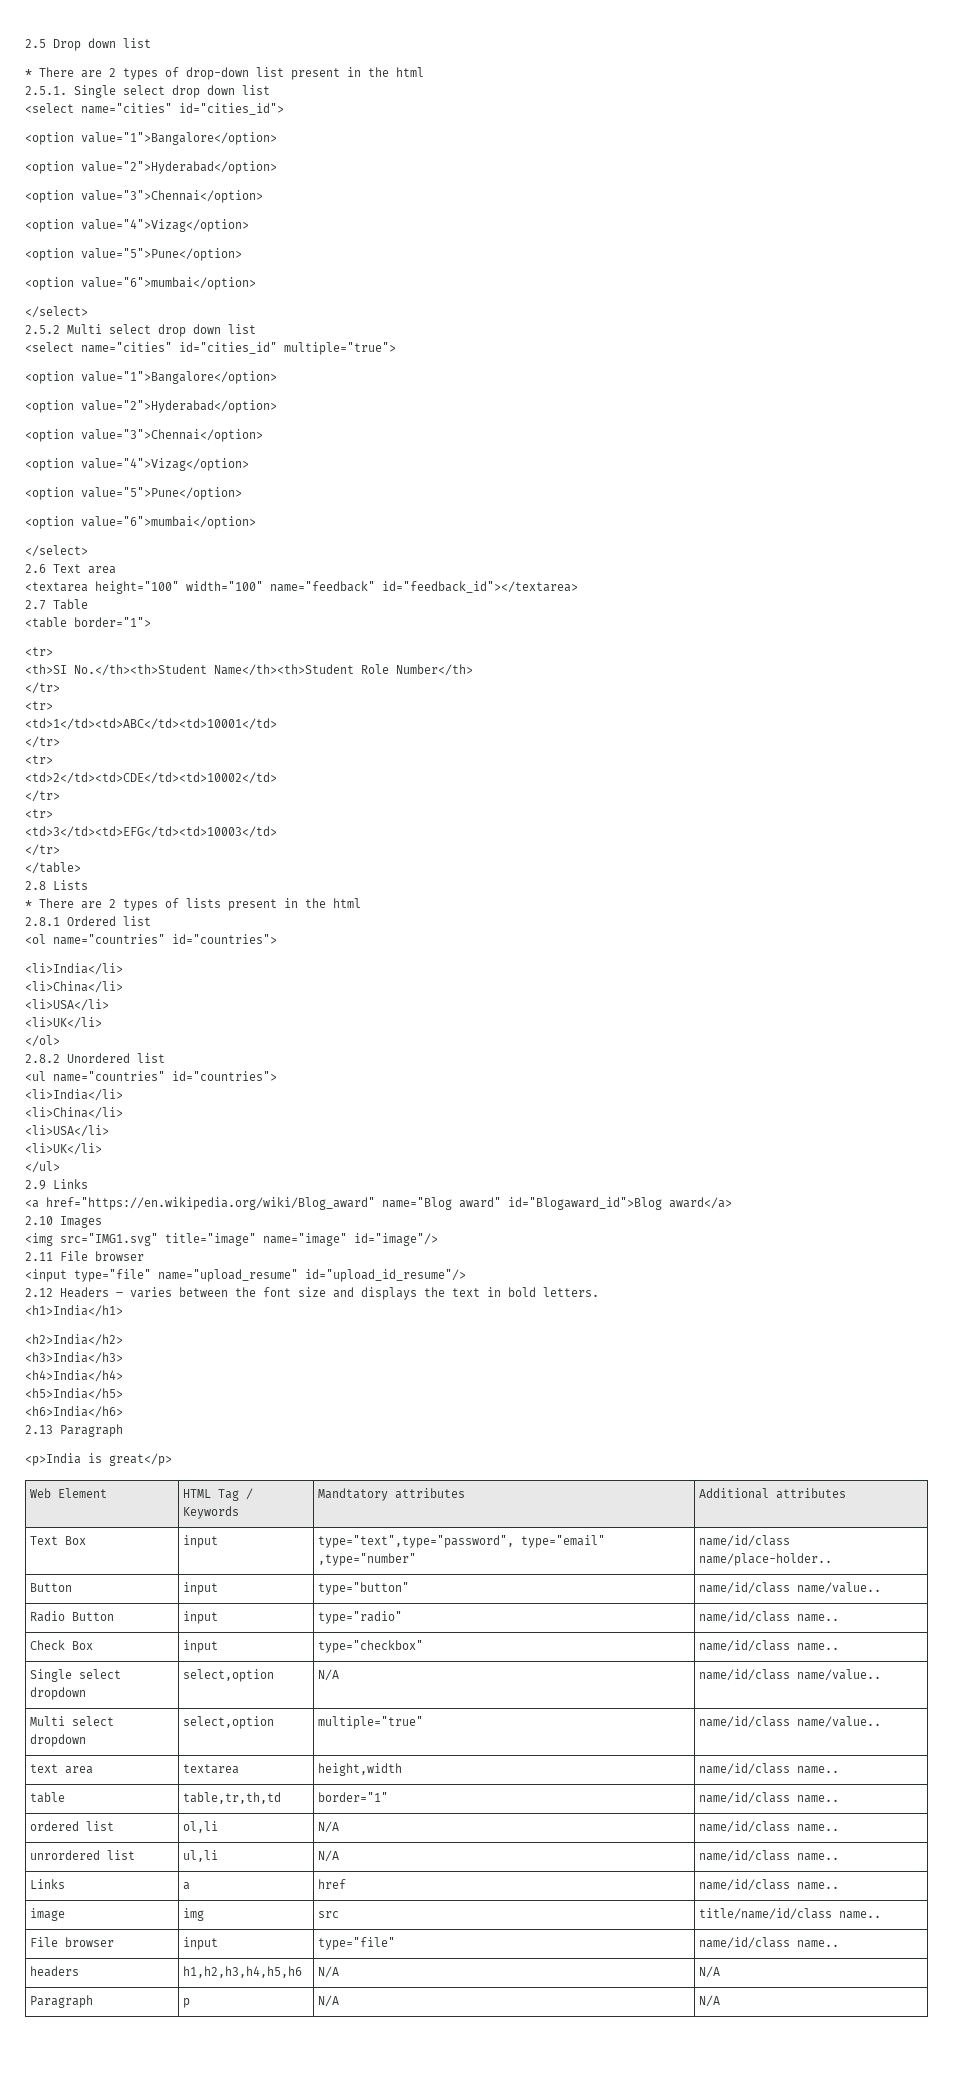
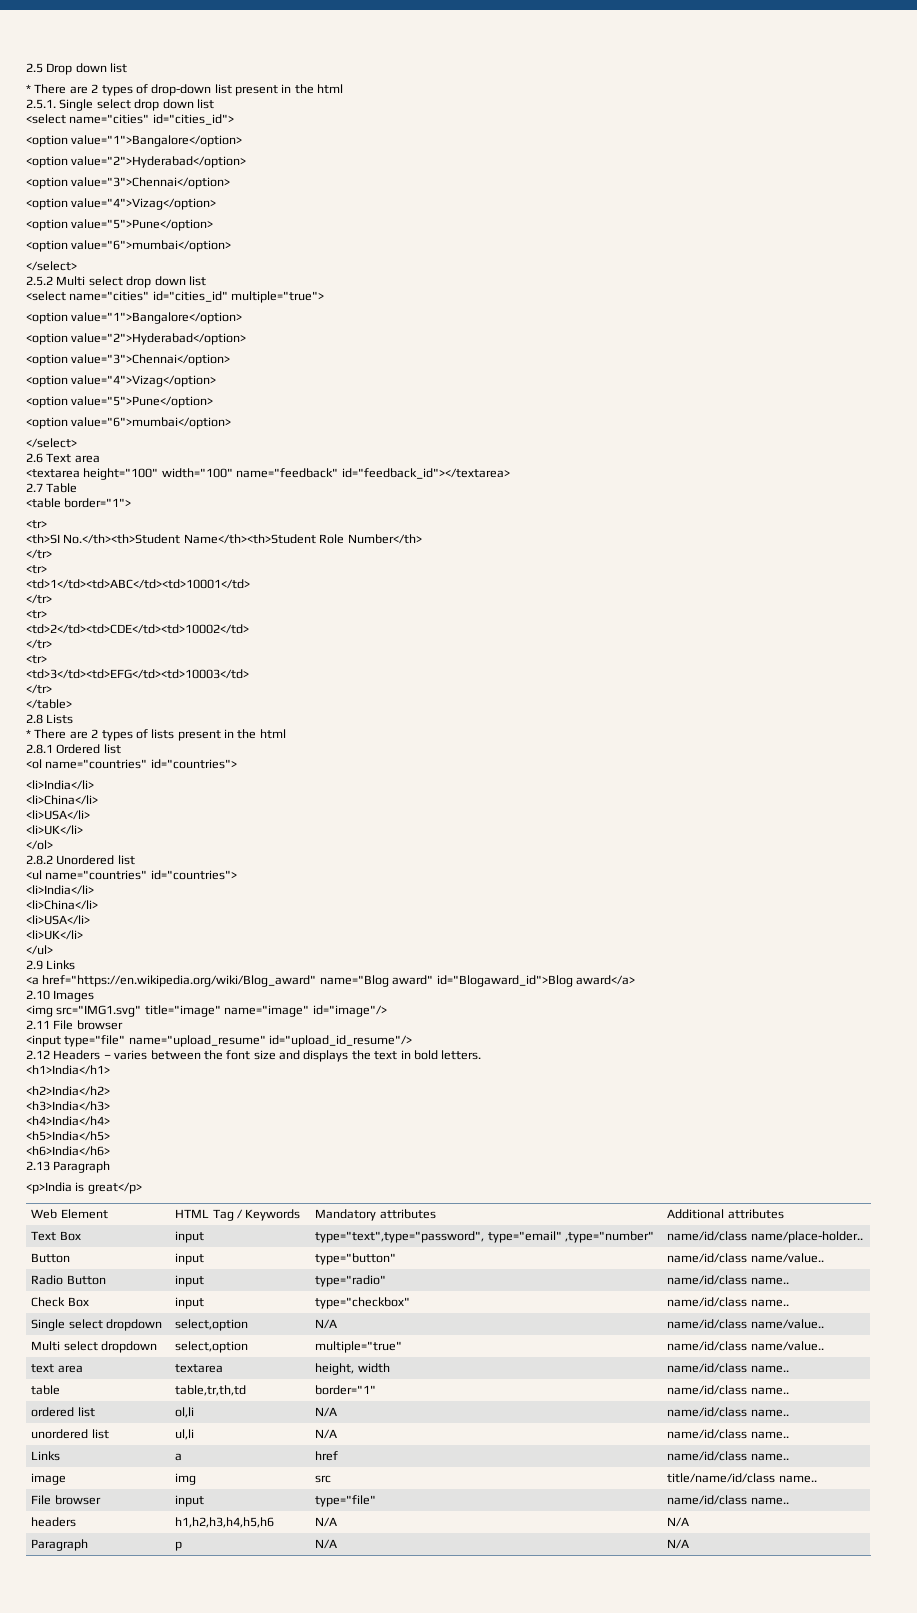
- Web Element | HTML Tag / Keywords | Mandtatory attributes | Additional attributes
+ Web Element | HTML Tag / Keywords | Mandatory attributes | Additional attributes
- text area | textarea | height,width | name/id/class name..
+ text area | textarea | height, width | name/id/class name..
- unrordered list | ul,li | N/A | name/id/class name..
+ unordered list | ul,li | N/A | name/id/class name..

